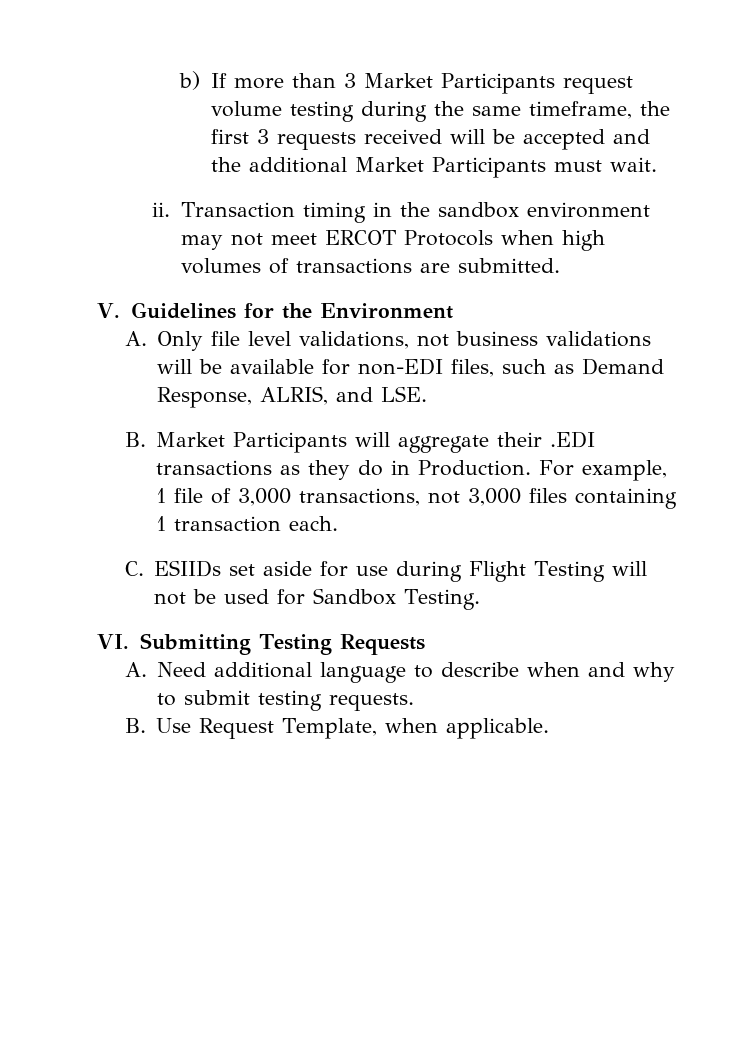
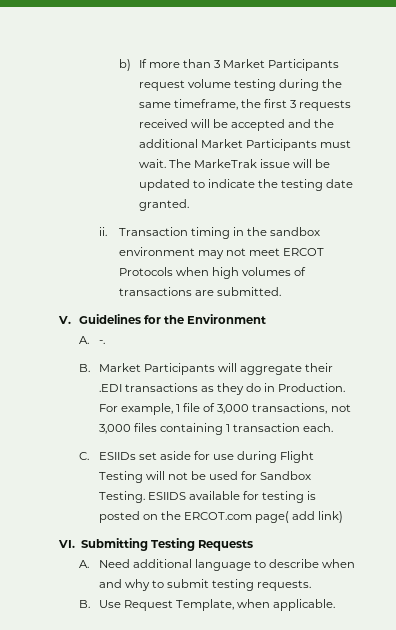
+ The MarkeTrak issue will be updated to indicate the testing date granted.
- A. Only file level validations, not business validations will be available for non-EDI files, such as Demand Response, ALRIS, and LSE.
+ A. -.
+ ESIIDS available for testing is posted on the ERCOT.com page( add link)

